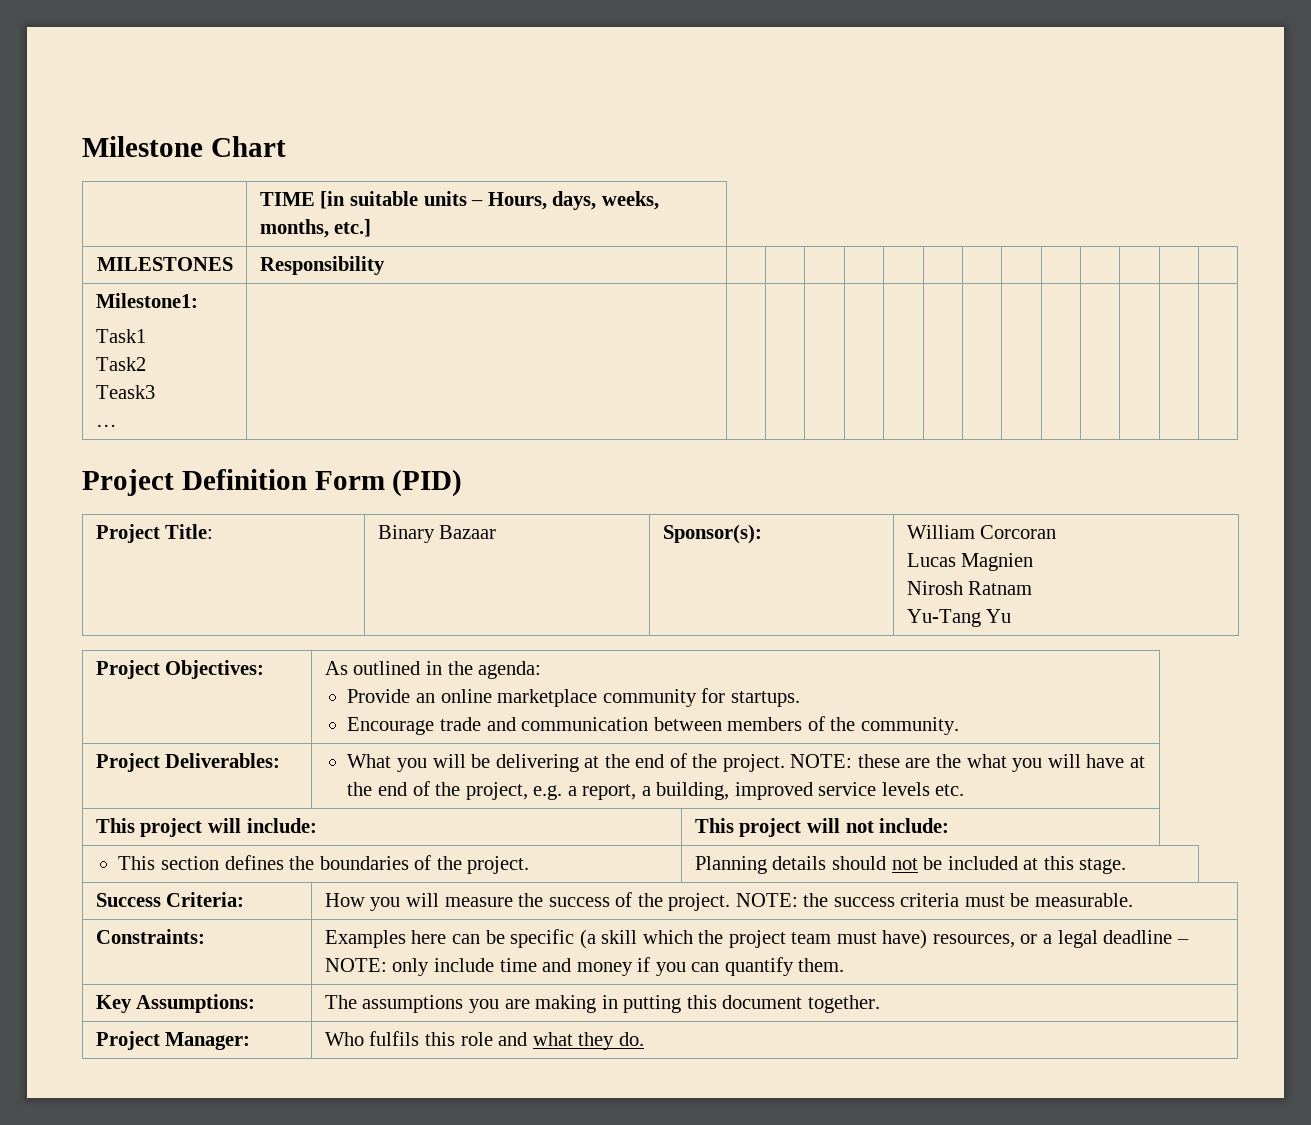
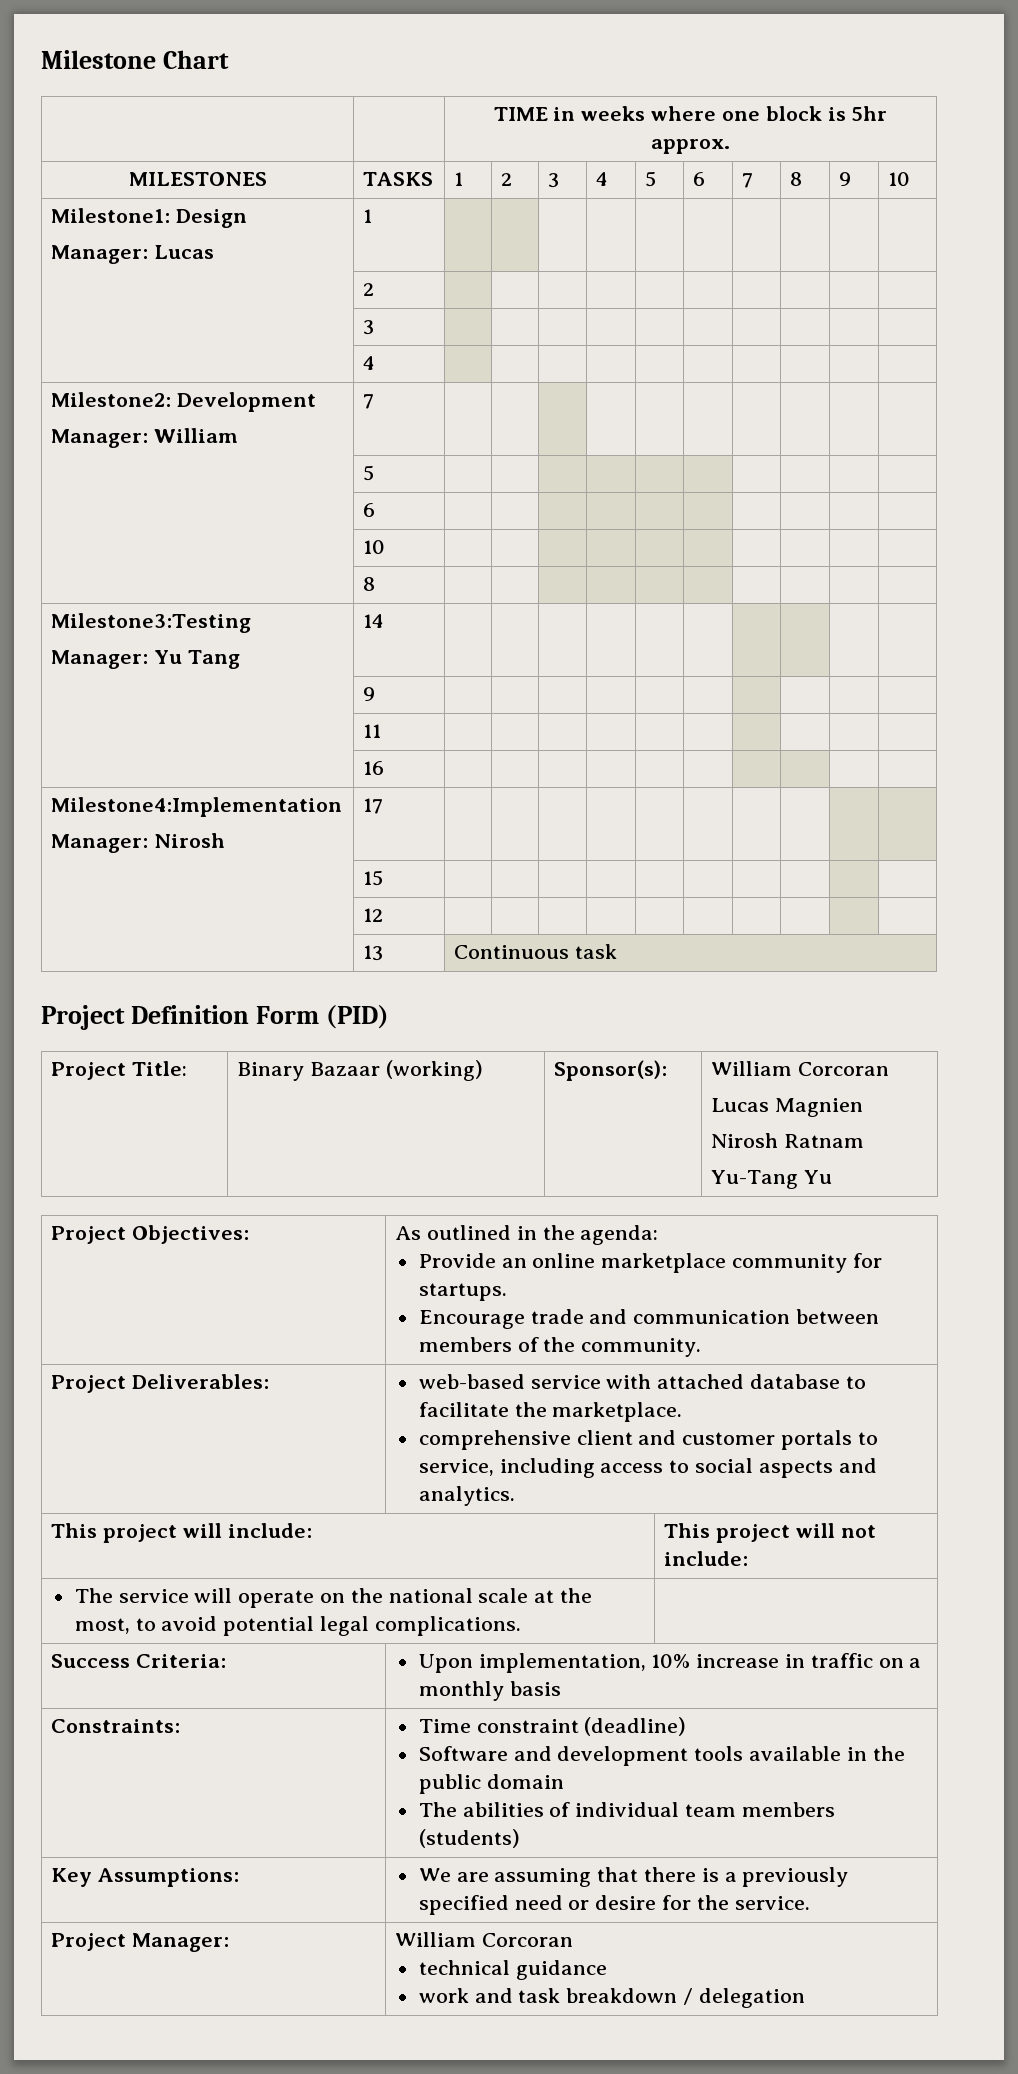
- | TIME [in suitable units – Hours, days, weeks, months, etc.]
- MILESTONES | Responsibility | | | | | | | | | | | | |
- Milestone1:
- Task1
- Task2
- Teask3
- … | | | | | | | | | | | | | |
+ | | TIME in weeks where one block is 5hr approx.
+ MILESTONES | TASKS | 1 | 2 | 3 | 4 | 5 | 6 | 7 | 8 | 9 | 10
+ Milestone1: Design
+ Manager: Lucas | 1 | | | | | | | | | |
+ | 2 | | | | | | | | | |
+ | 3 | | | | | | | | | |
+ | 4 | | | | | | | | | |
+ Milestone2: Development
+ Manager: William | 7 | | | | | | | | | |
+ | 5 | | | | | | | | | |
+ | 6 | | | | | | | | | |
+ | 10 | | | | | | | | | |
+ | 8 | | | | | | | | | |
+ Milestone3:Testing
+ Manager: Yu Tang | 14 | | | | | | | | | |
+ | 9 | | | | | | | | | |
+ | 11 | | | | | | | | | |
+ | 16 | | | | | | | | | |
+ Milestone4:Implementation
+ Manager: Nirosh | 17 | | | | | | | | | |
+ | 15 | | | | | | | | | |
+ | 12 | | | | | | | | | |
+ | 13 | Continuous task
- Project Title: | Binary Bazaar | Sponsor(s): | William Corcoran
+ Project Title: | Binary Bazaar (working) | Sponsor(s): | William Corcoran
- Project Deliverables: | What you will be delivering at the end of the project. NOTE: these are the what you will have at the end of the project, e.g. a report, a building, improved service levels etc.
+ Project Deliverables: | web-based service with attached database to facilitate the marketplace.
+ comprehensive client and customer portals to service, including access to social aspects and analytics.
- This section defines the boundaries of the project. | Planning details should not be included at this stage.
- Success Criteria: | How you will measure the success of the project. NOTE: the success criteria must be measurable.
- Constraints: | Examples here can be specific (a skill which the project team must have) resources, or a legal deadline – NOTE: only include time and money if you can quantify them.
- Key Assumptions: | The assumptions you are making in putting this document together.
- Project Manager: | Who fulfils this role and what they do.
+ The service will operate on the national scale at the most, to avoid potential legal complications. |
+ Success Criteria: | Upon implementation, 10% increase in traffic on a monthly basis
+ Constraints: | Time constraint (deadline)
+ Software and development tools available in the public domain
+ The abilities of individual team members (students)
+ Key Assumptions: | We are assuming that there is a previously specified need or desire for the service.
+ Project Manager: | William Corcoran
+ technical guidance
+ work and task breakdown / delegation

